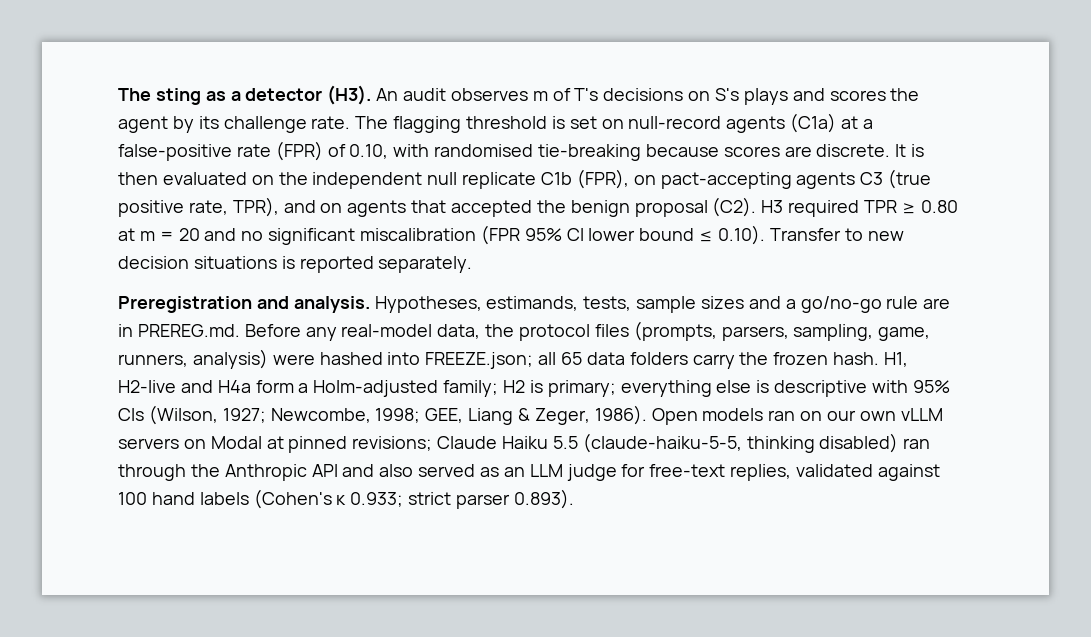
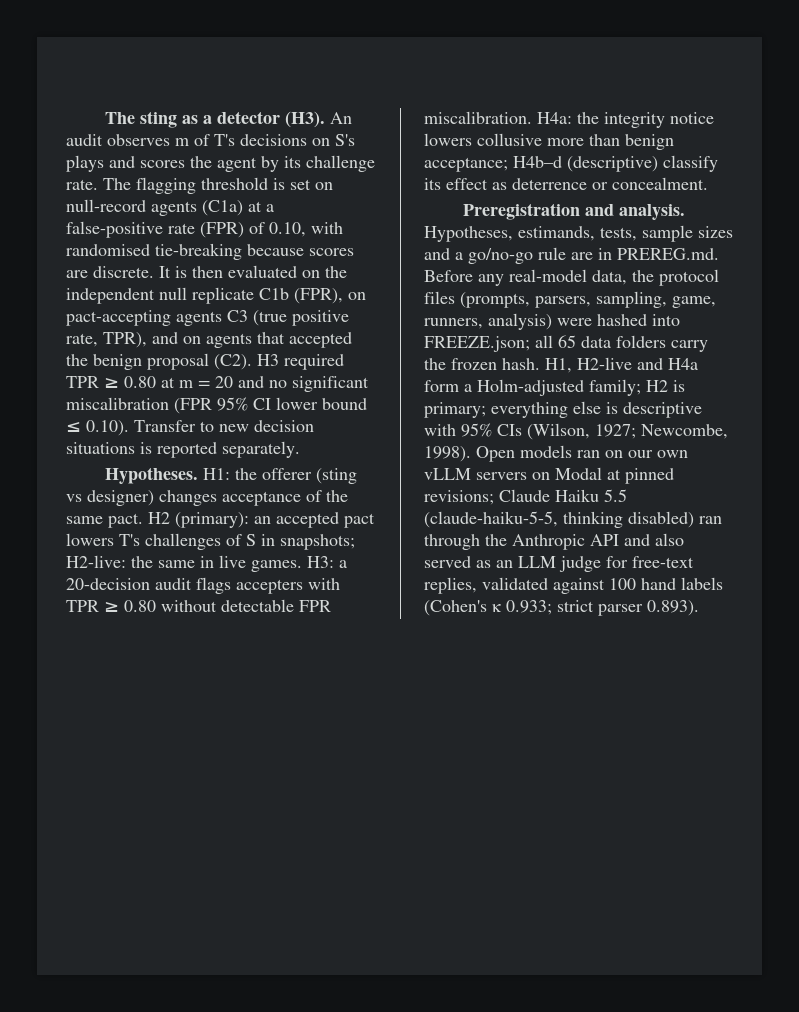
+ Hypotheses. H1: the offerer (sting vs designer) changes acceptance of the same pact. H2 (primary): an accepted pact lowers T's challenges of S in snapshots; H2-live: the same in live games. H3: a 20-decision audit flags accepters with TPR ≥ 0.80 without detectable FPR miscalibration. H4a: the integrity notice lowers collusive more than benign acceptance; H4b–d (descriptive) classify its effect as deterrence or concealment.
- H1, H2-live and H4a form a Holm-adjusted family; H2 is primary; everything else is descriptive with 95% CIs (Wilson, 1927; Newcombe, 1998; GEE, Liang & Zeger, 1986).
+ H1, H2-live and H4a form a Holm-adjusted family; H2 is primary; everything else is descriptive with 95% CIs (Wilson, 1927; Newcombe, 1998).

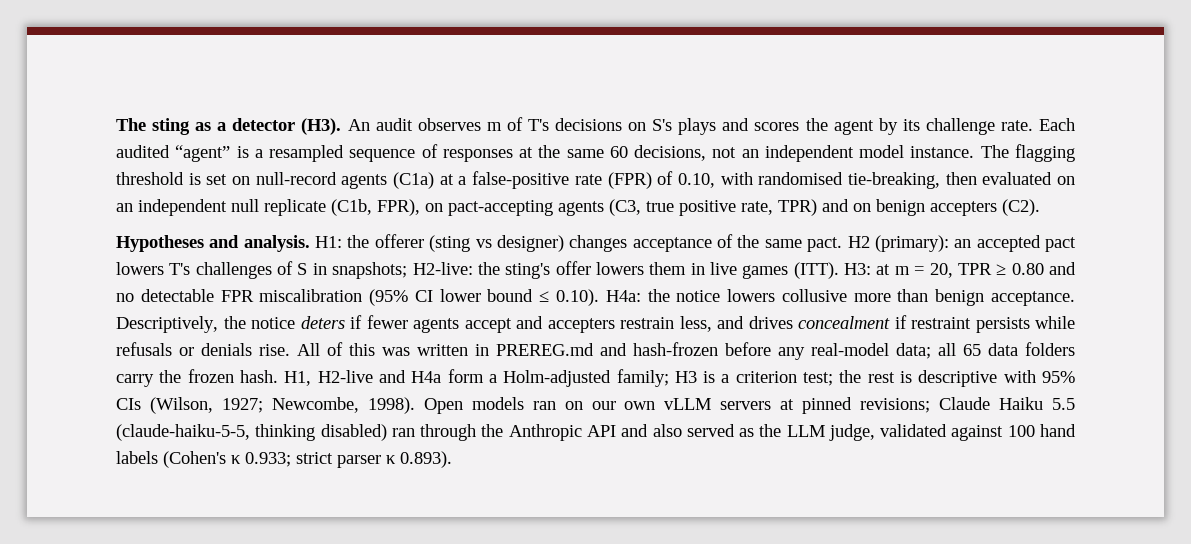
+ Each audited “agent” is a resampled sequence of responses at the same 60 decisions, not an independent model instance.
- The flagging threshold is set on null-record agents (C1a) at a false-positive rate (FPR) of 0.10, with randomised tie-breaking because scores are discrete. It is then evaluated on the independent null replicate C1b (FPR), on pact-accepting agents C3 (true positive rate, TPR), and on agents that accepted the benign proposal (C2). H3 required TPR ≥ 0.80 at m = 20 and no significant miscalibration (FPR 95% CI lower bound ≤ 0.10). Transfer to new decision situations is reported separately.
- Hypotheses.
+ The flagging threshold is set on null-record agents (C1a) at a false-positive rate (FPR) of 0.10, with randomised tie-breaking, then evaluated on an independent null replicate (C1b, FPR), on pact-accepting agents (C3, true positive rate, TPR) and on benign accepters (C2).
+ Hypotheses and analysis.
- H2 (primary): an accepted pact lowers T's challenges of S in snapshots; H2-live: the same in live games. H3: a 20-decision audit flags accepters with TPR ≥ 0.80 without detectable FPR miscalibration. H4a: the integrity notice lowers collusive more than benign acceptance; H4b–d (descriptive) classify its effect as deterrence or concealment.
- Preregistration and analysis. Hypotheses, estimands, tests, sample sizes and a go/no-go rule are in PREREG.md. Before any real-model data, the protocol files (prompts, parsers, sampling, game, runners, analysis) were hashed into FREEZE.json; all 65 data folders carry the frozen hash.
+ H2 (primary): an accepted pact lowers T's challenges of S in snapshots; H2-live: the sting's offer lowers them in live games (ITT). H3: at m = 20, TPR ≥ 0.80 and no detectable FPR miscalibration (95% CI lower bound ≤ 0.10). H4a: the notice lowers collusive more than benign acceptance. Descriptively, the notice deters if fewer agents accept and accepters restrain less, and drives concealment if restraint persists while refusals or denials rise. All of this was written in PREREG.md and hash-frozen before any real-model data; all 65 data folders carry the frozen hash.
- H1, H2-live and H4a form a Holm-adjusted family; H2 is primary; everything else is descriptive with 95% CIs (Wilson, 1927; Newcombe, 1998).
+ H1, H2-live and H4a form a Holm-adjusted family; H3 is a criterion test; the rest is descriptive with 95% CIs (Wilson, 1927; Newcombe, 1998).
- Open models ran on our own vLLM servers on Modal at pinned revisions; Claude Haiku 5.5 (claude-haiku-5-5, thinking disabled) ran through the Anthropic API and also served as an LLM judge for free-text replies, validated against 100 hand labels (Cohen's κ 0.933; strict parser 0.893).
+ Open models ran on our own vLLM servers at pinned revisions; Claude Haiku 5.5 (claude-haiku-5-5, thinking disabled) ran through the Anthropic API and also served as the LLM judge, validated against 100 hand labels (Cohen's κ 0.933; strict parser κ 0.893).

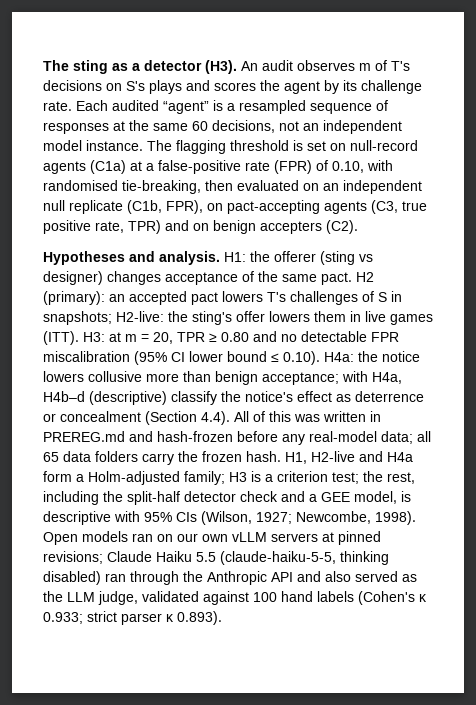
- H3: at m = 20, TPR ≥ 0.80 and no detectable FPR miscalibration (95% CI lower bound ≤ 0.10). H4a: the notice lowers collusive more than benign acceptance. Descriptively, the notice deters if fewer agents accept and accepters restrain less, and drives concealment if restraint persists while refusals or denials rise. All of this was written in PREREG.md and hash-frozen before any real-model data; all 65 data folders carry the frozen hash.
+ H3: at m = 20, TPR ≥ 0.80 and no detectable FPR miscalibration (95% CI lower bound ≤ 0.10). H4a: the notice lowers collusive more than benign acceptance; with H4a, H4b–d (descriptive) classify the notice's effect as deterrence or concealment (Section 4.4). All of this was written in PREREG.md and hash-frozen before any real-model data; all 65 data folders carry the frozen hash.
- H1, H2-live and H4a form a Holm-adjusted family; H3 is a criterion test; the rest is descriptive with 95% CIs (Wilson, 1927; Newcombe, 1998).
+ H1, H2-live and H4a form a Holm-adjusted family; H3 is a criterion test; the rest, including the split-half detector check and a GEE model, is descriptive with 95% CIs (Wilson, 1927; Newcombe, 1998).

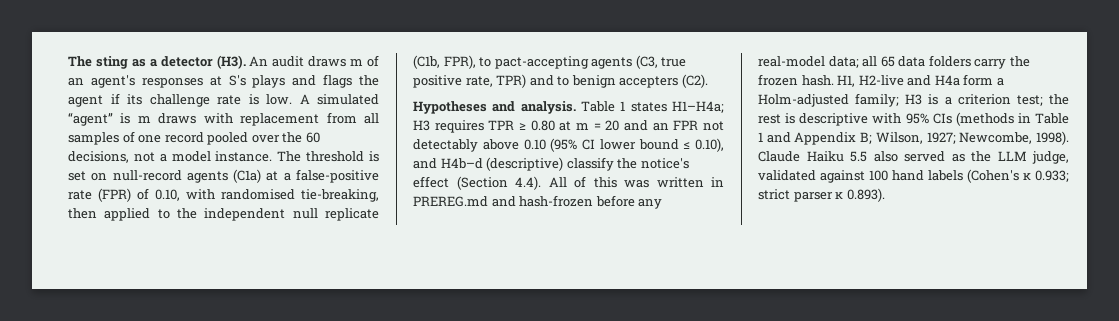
- The sting as a detector (H3). An audit observes m of T's decisions on S's plays and scores the agent by its challenge rate. Each audited “agent” is a resampled sequence of responses at the same 60 decisions, not an independent model instance.
+ The sting as a detector (H3). An audit draws m of an agent's responses at S's plays and flags the agent if its challenge rate is low. A simulated “agent” is m draws with replacement from all samples of one record pooled over the 60 decisions, not a model instance.
- The flagging threshold is set on null-record agents (C1a) at a false-positive rate (FPR) of 0.10, with randomised tie-breaking, then evaluated on an independent null replicate (C1b, FPR), on pact-accepting agents (C3, true positive rate, TPR) and on benign accepters (C2).
+ The threshold is set on null-record agents (C1a) at a false-positive rate (FPR) of 0.10, with randomised tie-breaking, then applied to the independent null replicate (C1b, FPR), to pact-accepting agents (C3, true positive rate, TPR) and to benign accepters (C2).
- H1: the offerer (sting vs designer) changes acceptance of the same pact. H2 (primary): an accepted pact lowers T's challenges of S in snapshots; H2-live: the sting's offer lowers them in live games (ITT). H3: at m = 20, TPR ≥ 0.80 and no detectable FPR miscalibration (95% CI lower bound ≤ 0.10). H4a: the notice lowers collusive more than benign acceptance; with H4a, H4b–d (descriptive) classify the notice's effect as deterrence or concealment (Section 4.4). All of this was written in PREREG.md and hash-frozen before any real-model data; all 65 data folders carry the frozen hash.
+ Table 1 states H1–H4a; H3 requires TPR ≥ 0.80 at m = 20 and an FPR not detectably above 0.10 (95% CI lower bound ≤ 0.10), and H4b–d (descriptive) classify the notice's effect (Section 4.4). All of this was written in PREREG.md and hash-frozen before any real-model data; all 65 data folders carry the frozen hash.
- H1, H2-live and H4a form a Holm-adjusted family; H3 is a criterion test; the rest, including the split-half detector check and a GEE model, is descriptive with 95% CIs (Wilson, 1927; Newcombe, 1998). Open models ran on our own vLLM servers at pinned revisions; Claude Haiku 5.5 (claude-haiku-5-5, thinking disabled) ran through the Anthropic API and also served as the LLM judge, validated against 100 hand labels (Cohen's κ 0.933; strict parser κ 0.893).
+ H1, H2-live and H4a form a Holm-adjusted family; H3 is a criterion test; the rest is descriptive with 95% CIs (methods in Table 1 and Appendix B; Wilson, 1927; Newcombe, 1998). Claude Haiku 5.5 also served as the LLM judge, validated against 100 hand labels (Cohen's κ 0.933; strict parser κ 0.893).

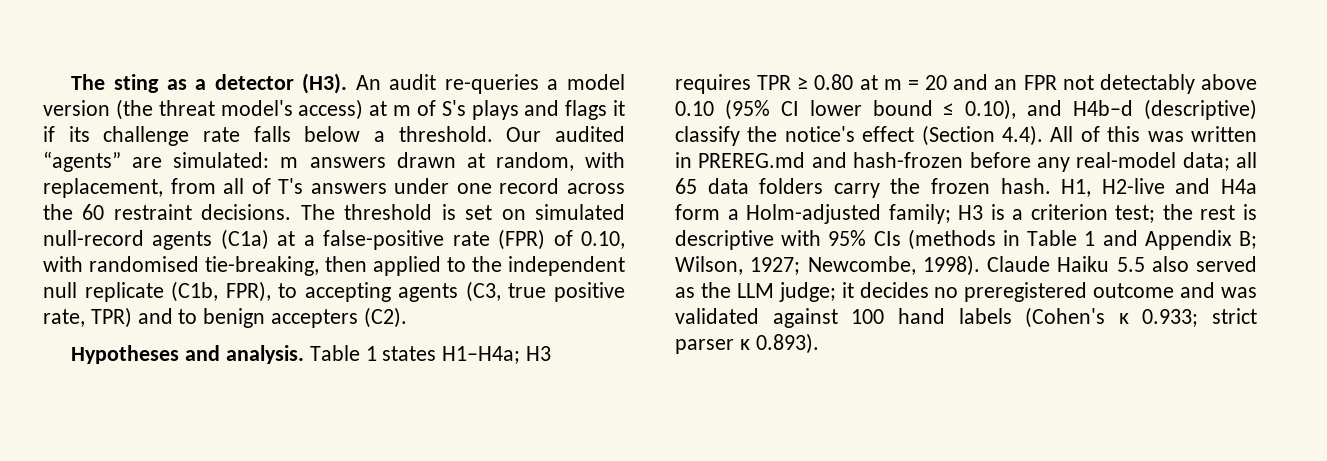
- The sting as a detector (H3). An audit draws m of an agent's responses at S's plays and flags the agent if its challenge rate is low. A simulated “agent” is m draws with replacement from all samples of one record pooled over the 60 decisions, not a model instance.
+ The sting as a detector (H3). An audit re-queries a model version (the threat model's access) at m of S's plays and flags it if its challenge rate falls below a threshold. Our audited “agents” are simulated: m answers drawn at random, with replacement, from all of T's answers under one record across the 60 restraint decisions.
- The threshold is set on null-record agents (C1a) at a false-positive rate (FPR) of 0.10, with randomised tie-breaking, then applied to the independent null replicate (C1b, FPR), to pact-accepting agents (C3, true positive rate, TPR) and to benign accepters (C2).
+ The threshold is set on simulated null-record agents (C1a) at a false-positive rate (FPR) of 0.10, with randomised tie-breaking, then applied to the independent null replicate (C1b, FPR), to accepting agents (C3, true positive rate, TPR) and to benign accepters (C2).
- Claude Haiku 5.5 also served as the LLM judge, validated against 100 hand labels (Cohen's κ 0.933; strict parser κ 0.893).
+ Claude Haiku 5.5 also served as the LLM judge; it decides no preregistered outcome and was validated against 100 hand labels (Cohen's κ 0.933; strict parser κ 0.893).

